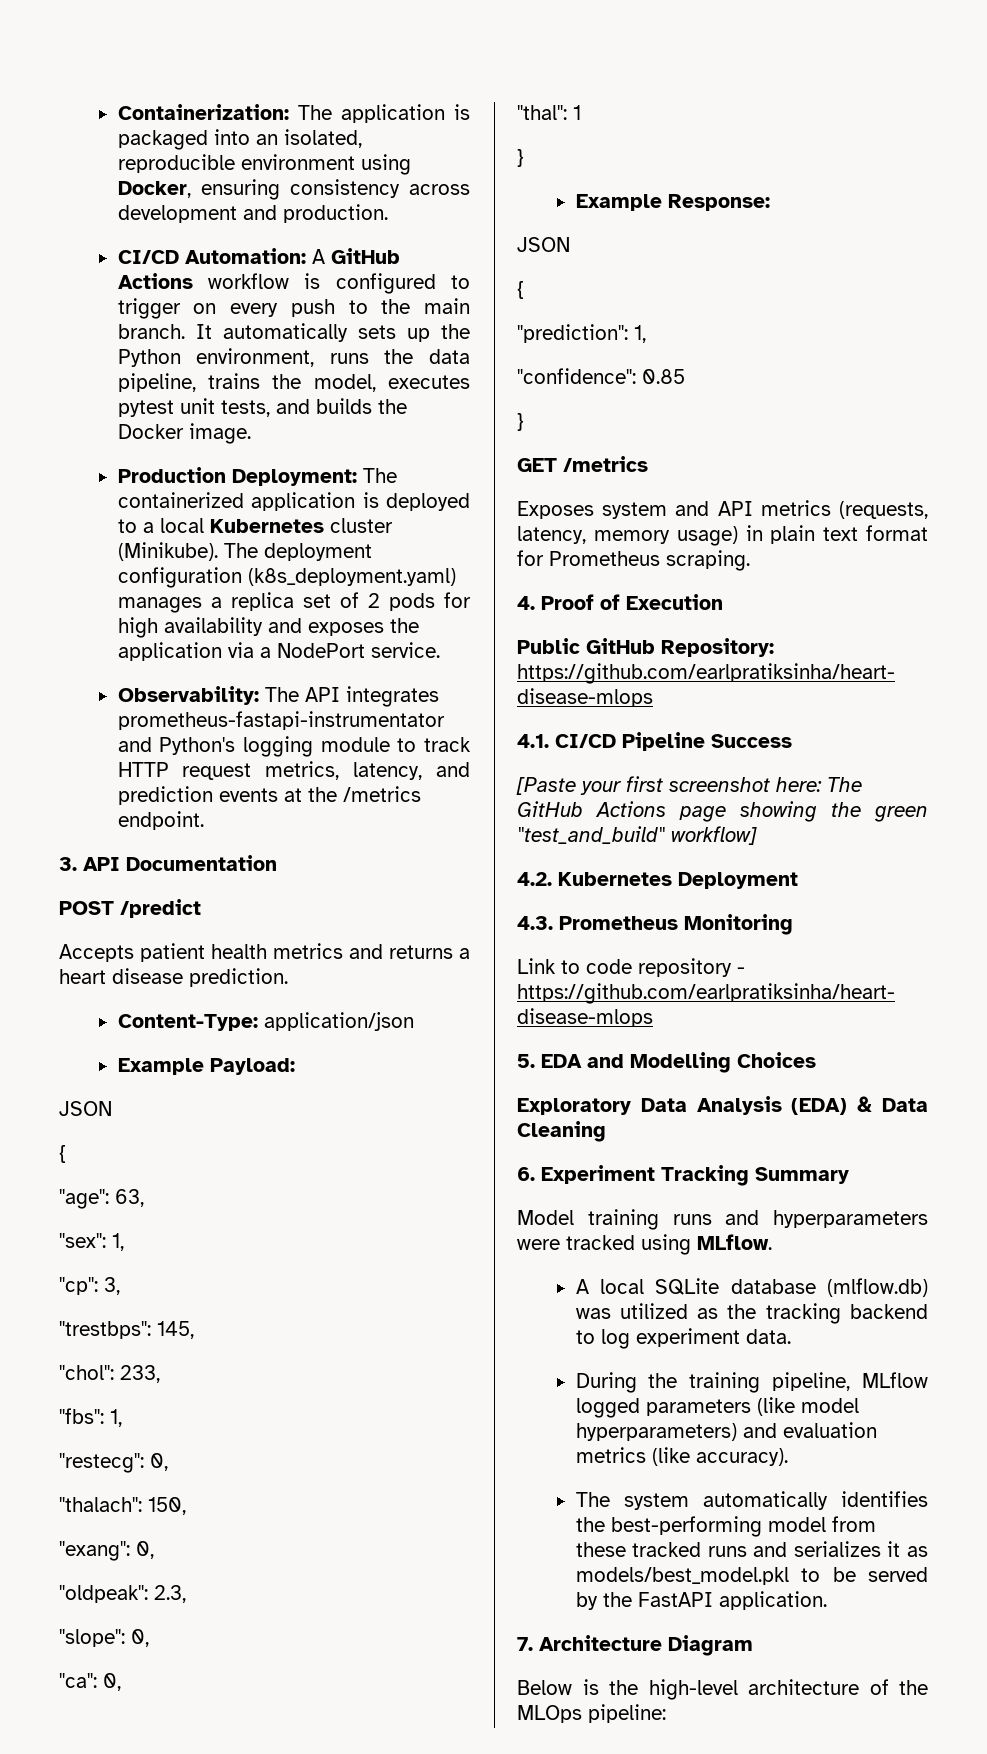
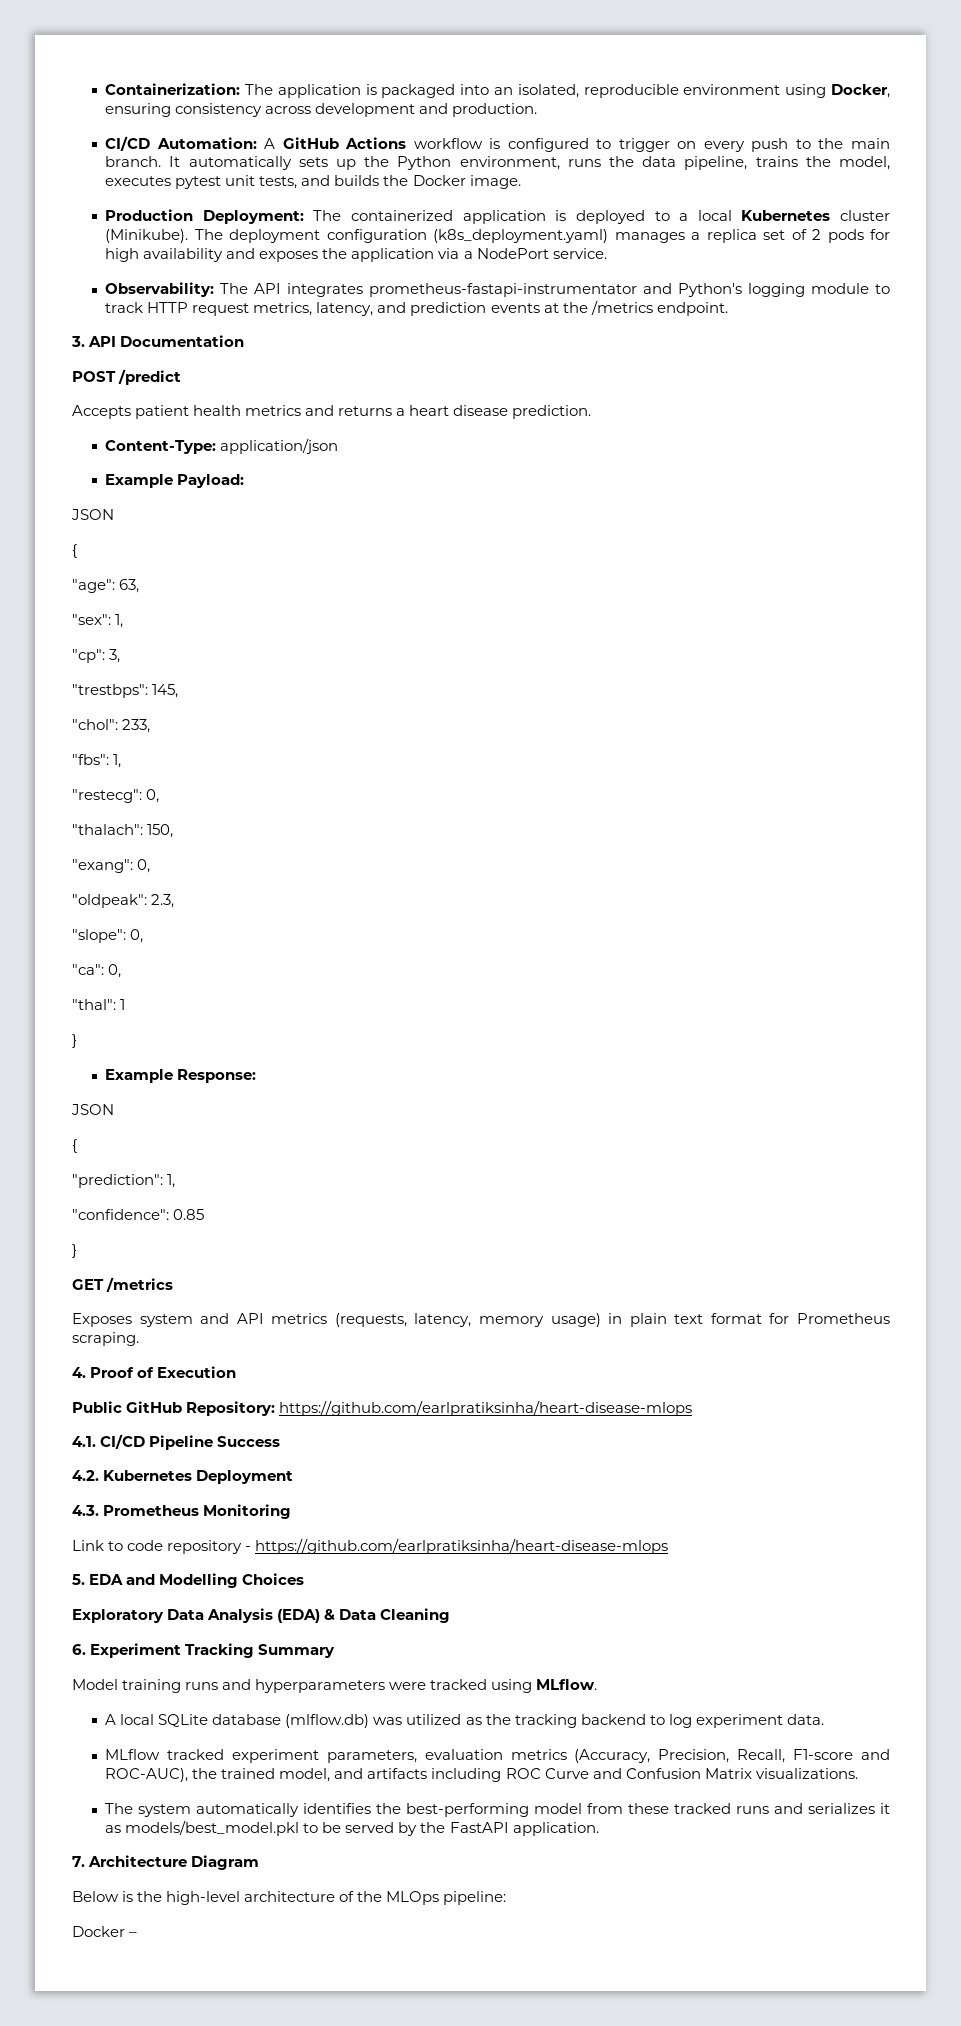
- [Paste your first screenshot here: The GitHub Actions page showing the green "test_and_build" workflow]
- During the training pipeline, MLflow logged parameters (like model hyperparameters) and evaluation metrics (like accuracy).
+ MLflow tracked experiment parameters, evaluation metrics (Accuracy, Precision, Recall, F1-score and ROC-AUC), the trained model, and artifacts including ROC Curve and Confusion Matrix visualizations.
+ Docker –

